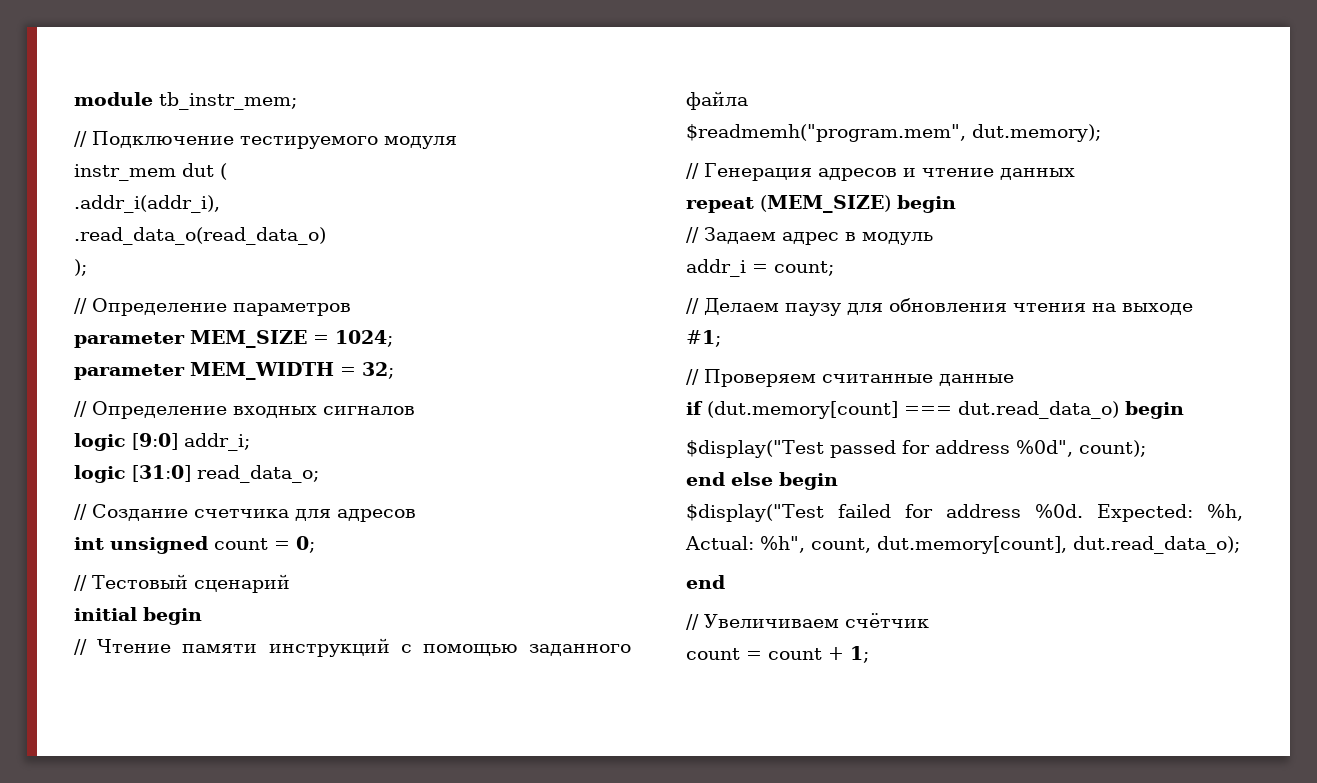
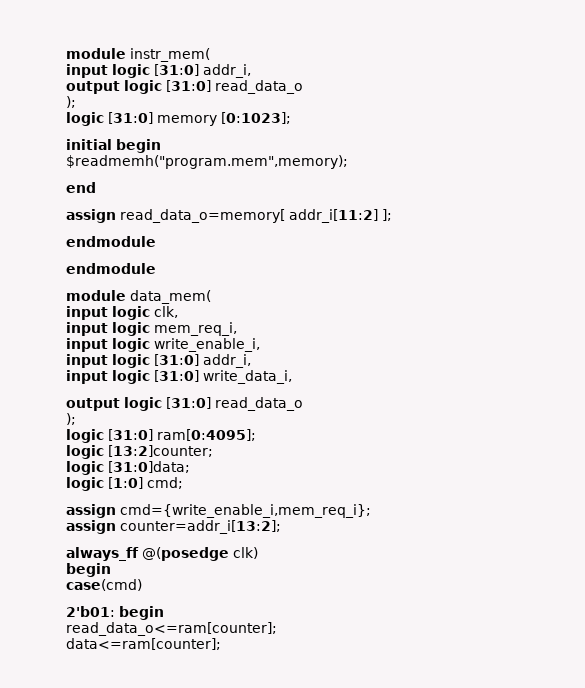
- module tb_instr_mem;
- // Подключение тестируемого модуля
- instr_mem dut (
- .addr_i(addr_i),
- .read_data_o(read_data_o)
+ module instr_mem(
+ input logic [31:0] addr_i,
+ output logic [31:0] read_data_o
  );
- // Определение параметров
- parameter MEM_SIZE = 1024;
- parameter MEM_WIDTH = 32;
- // Определение входных сигналов
- logic [9:0] addr_i;
- logic [31:0] read_data_o;
- // Создание счетчика для адресов
- int unsigned count = 0;
- // Тестовый сценарий
+ logic [31:0] memory [0:1023];
  initial begin
- // Чтение памяти инструкций с помощью заданного файла
- $readmemh("program.mem", dut.memory);
- // Генерация адресов и чтение данных
- repeat (MEM_SIZE) begin
- // Задаем адрес в модуль
- addr_i = count;
- // Делаем паузу для обновления чтения на выходе
- #1;
- // Проверяем считанные данные
- if (dut.memory[count] === dut.read_data_o) begin
- $display("Test passed for address %0d", count);
- end else begin
- $display("Test failed for address %0d. Expected: %h, Actual: %h", count, dut.memory[count], dut.read_data_o);
+ $readmemh("program.mem",memory);
  end
- // Увеличиваем счётчик
- count = count + 1;
+ assign read_data_o=memory[ addr_i[11:2] ];
+ endmodule
+ endmodule
+ module data_mem(
+ input logic clk,
+ input logic mem_req_i,
+ input logic write_enable_i,
+ input logic [31:0] addr_i,
+ input logic [31:0] write_data_i,
+ output logic [31:0] read_data_o
+ );
+ logic [31:0] ram[0:4095];
+ logic [13:2]counter;
+ logic [31:0]data;
+ logic [1:0] cmd;
+ assign cmd={write_enable_i,mem_req_i};
+ assign counter=addr_i[13:2];
+ always_ff @(posedge clk)
+ begin
+ case(cmd)
+ 2'b01: begin
+ read_data_o<=ram[counter];
+ data<=ram[counter];

